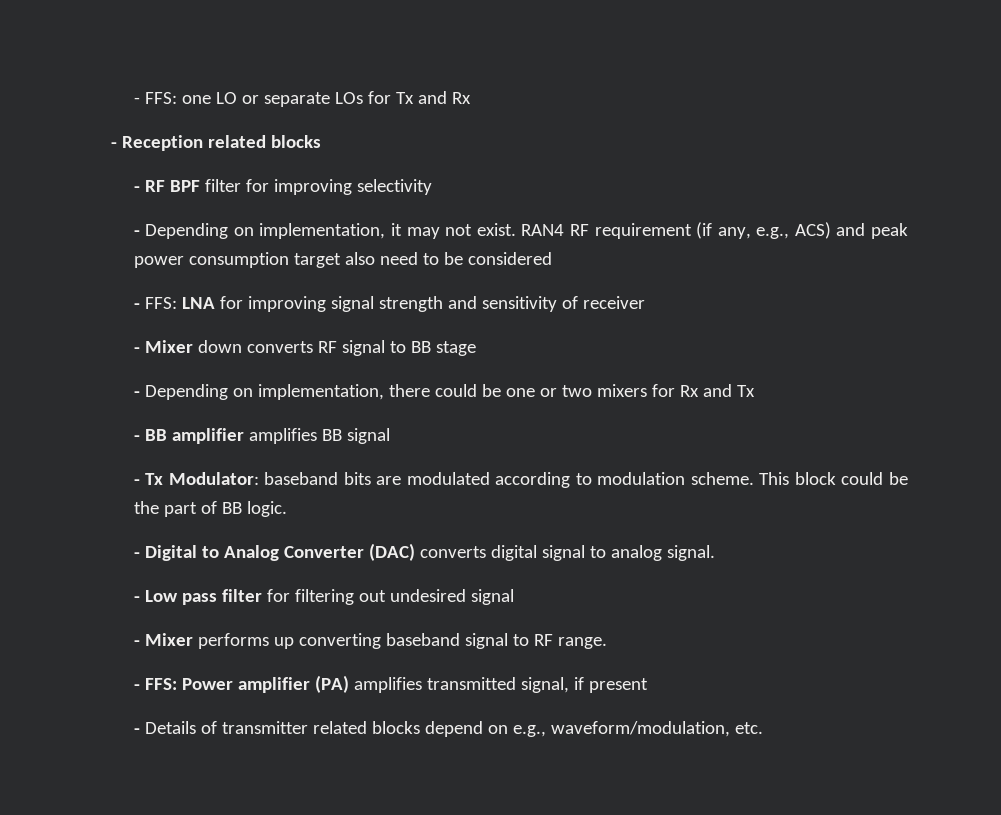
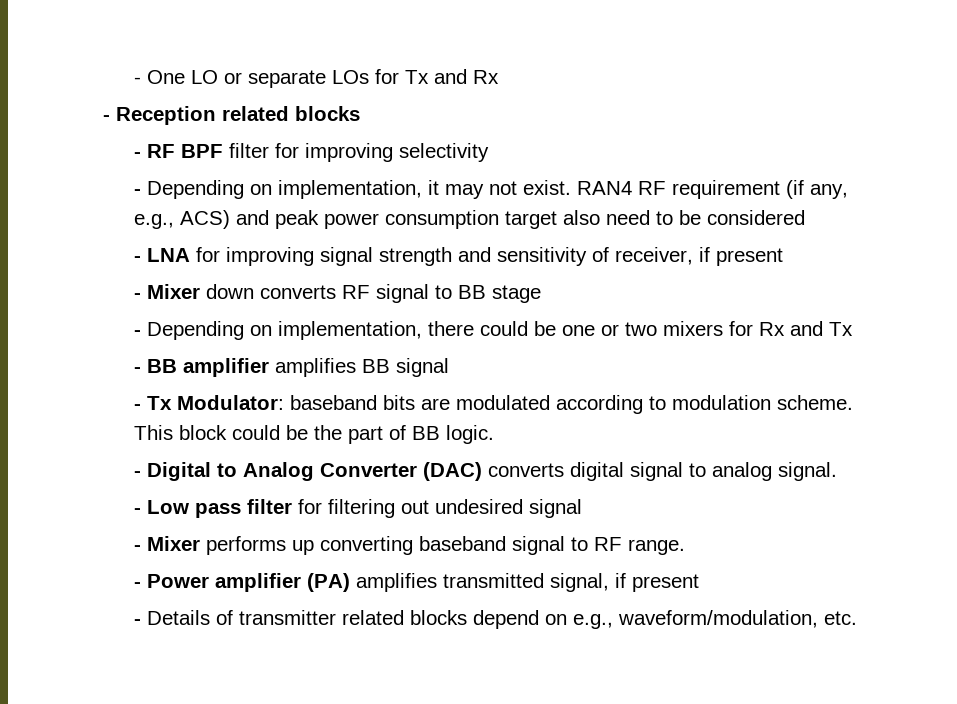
- - FFS: one LO or separate LOs for Tx and Rx
+ - One LO or separate LOs for Tx and Rx
- - FFS: LNA for improving signal strength and sensitivity of receiver
+ - LNA for improving signal strength and sensitivity of receiver, if present
- - FFS: Power amplifier (PA) amplifies transmitted signal, if present
+ - Power amplifier (PA) amplifies transmitted signal, if present

